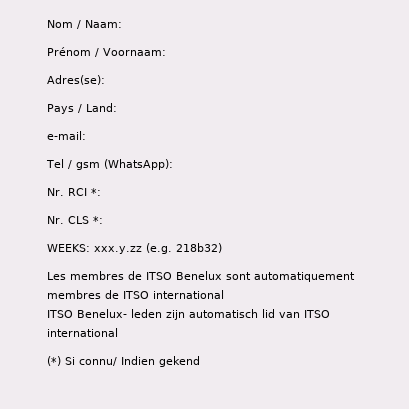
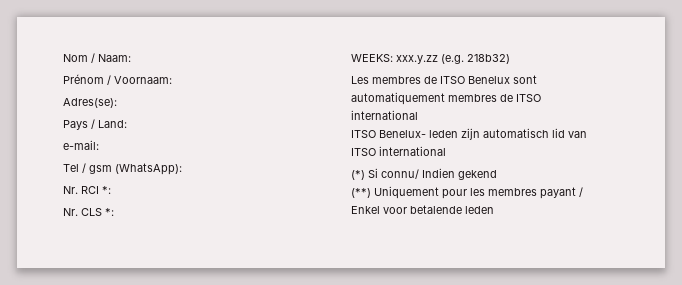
+ (**) Uniquement pour les membres payant / Enkel voor betalende leden

